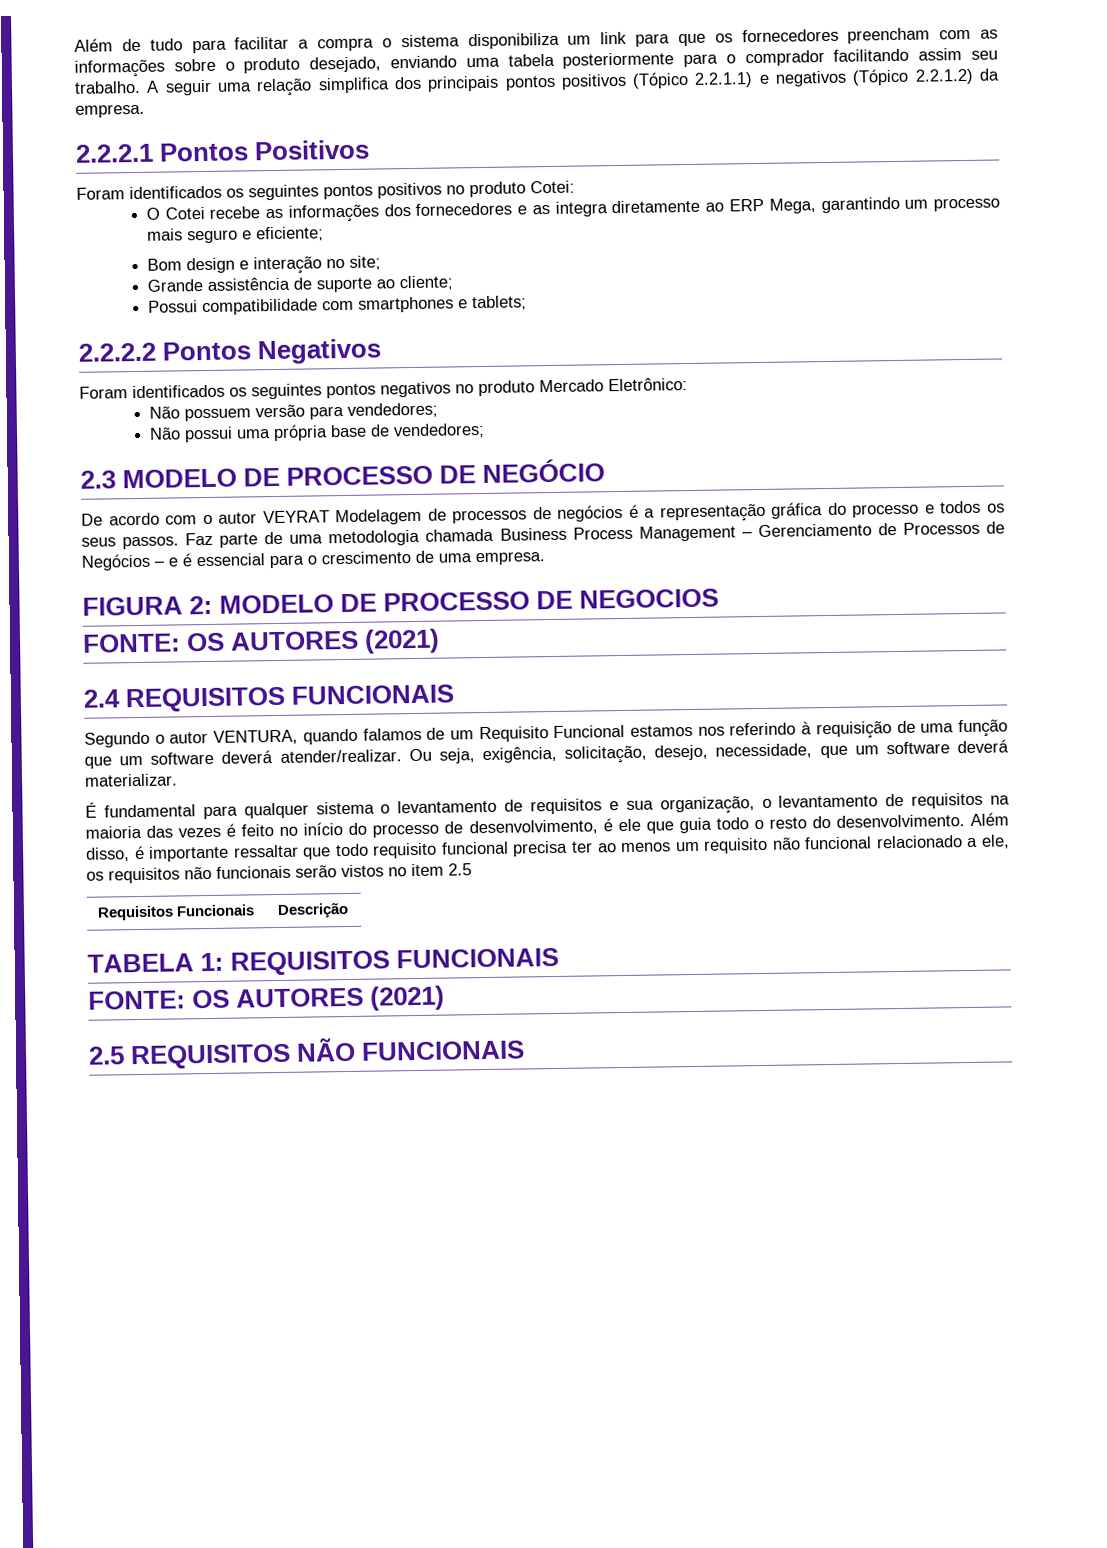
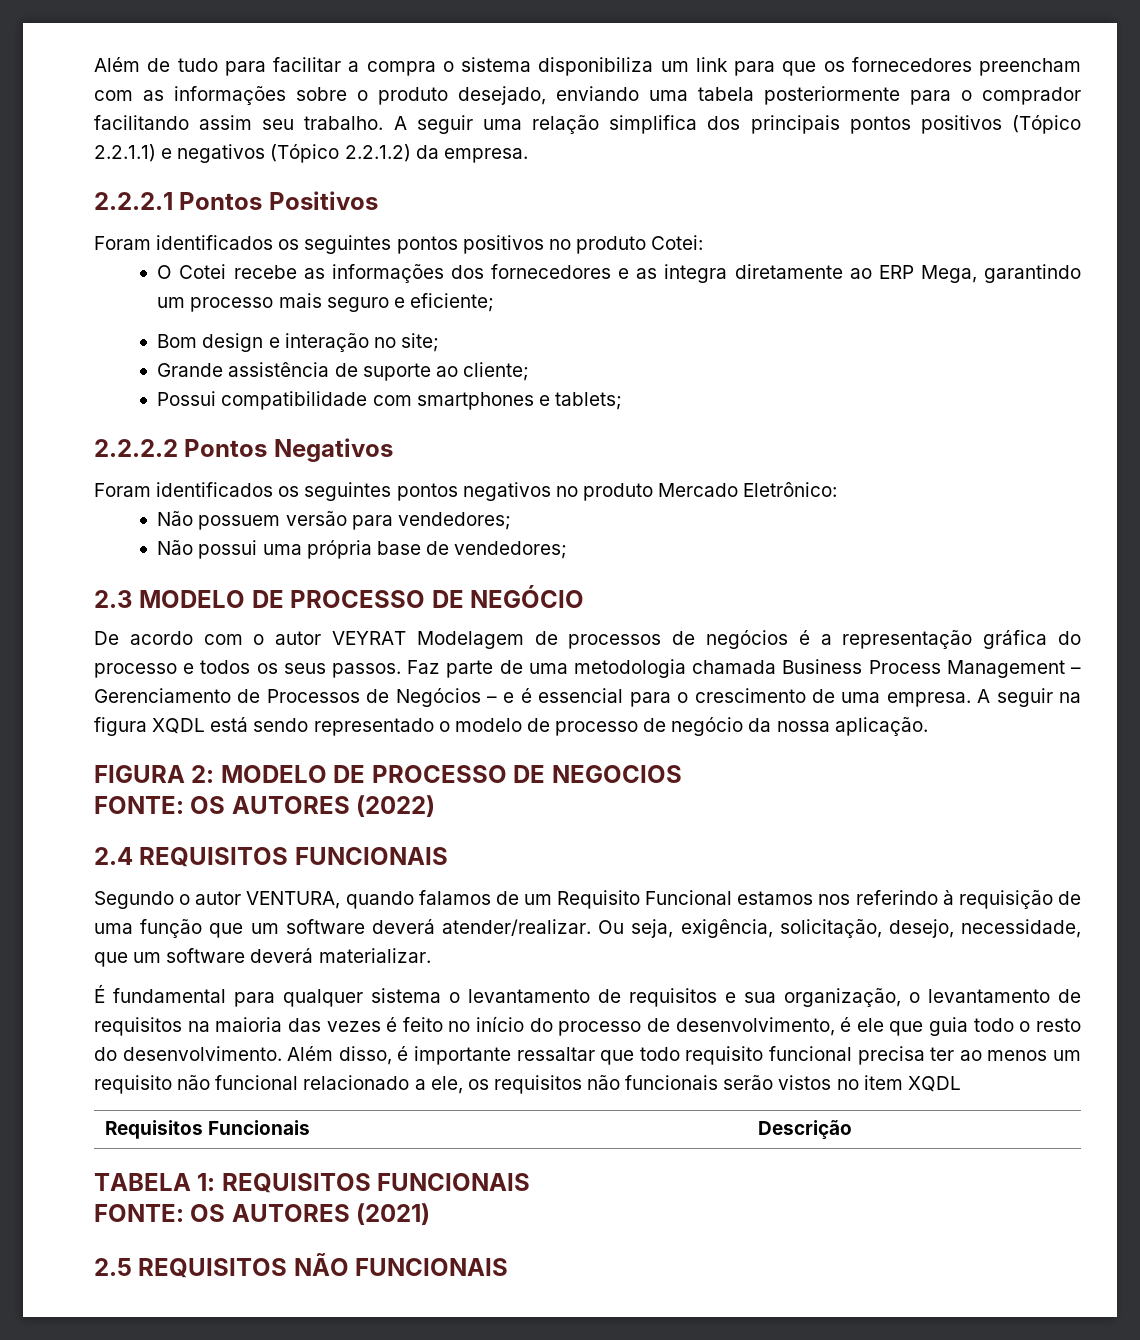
+ A seguir na figura XQDL está sendo representado o modelo de processo de negócio da nossa aplicação.
  FIGURA 2: MODELO DE PROCESSO DE NEGOCIOS
- FONTE: OS AUTORES (2021)
+ FONTE: OS AUTORES (2022)
- Além disso, é importante ressaltar que todo requisito funcional precisa ter ao menos um requisito não funcional relacionado a ele, os requisitos não funcionais serão vistos no item 2.5
+ Além disso, é importante ressaltar que todo requisito funcional precisa ter ao menos um requisito não funcional relacionado a ele, os requisitos não funcionais serão vistos no item XQDL

